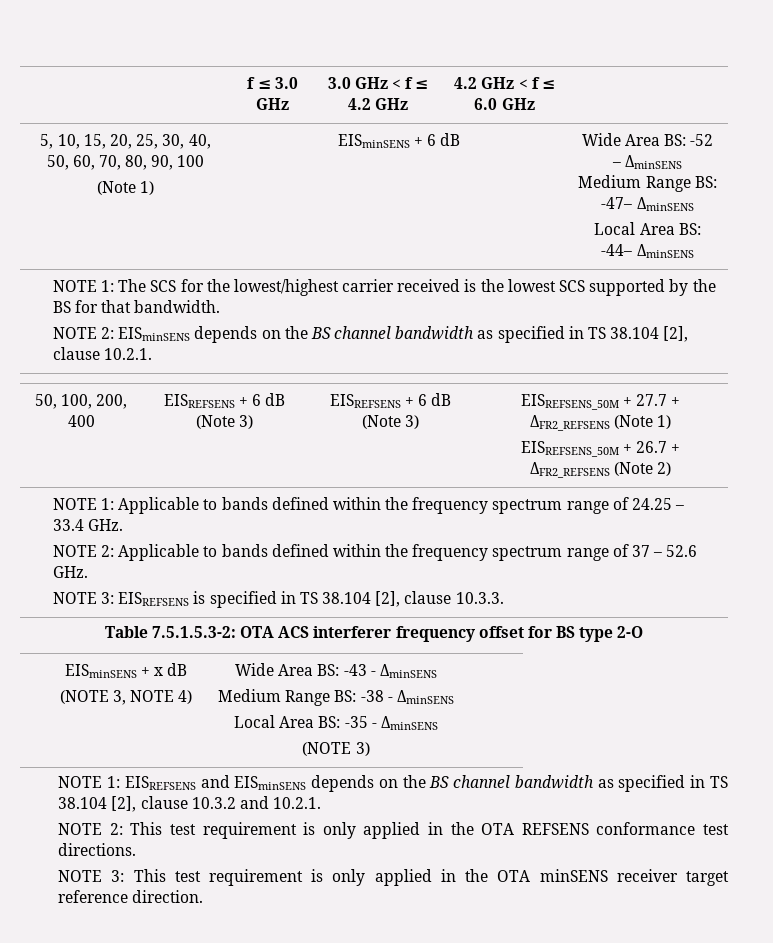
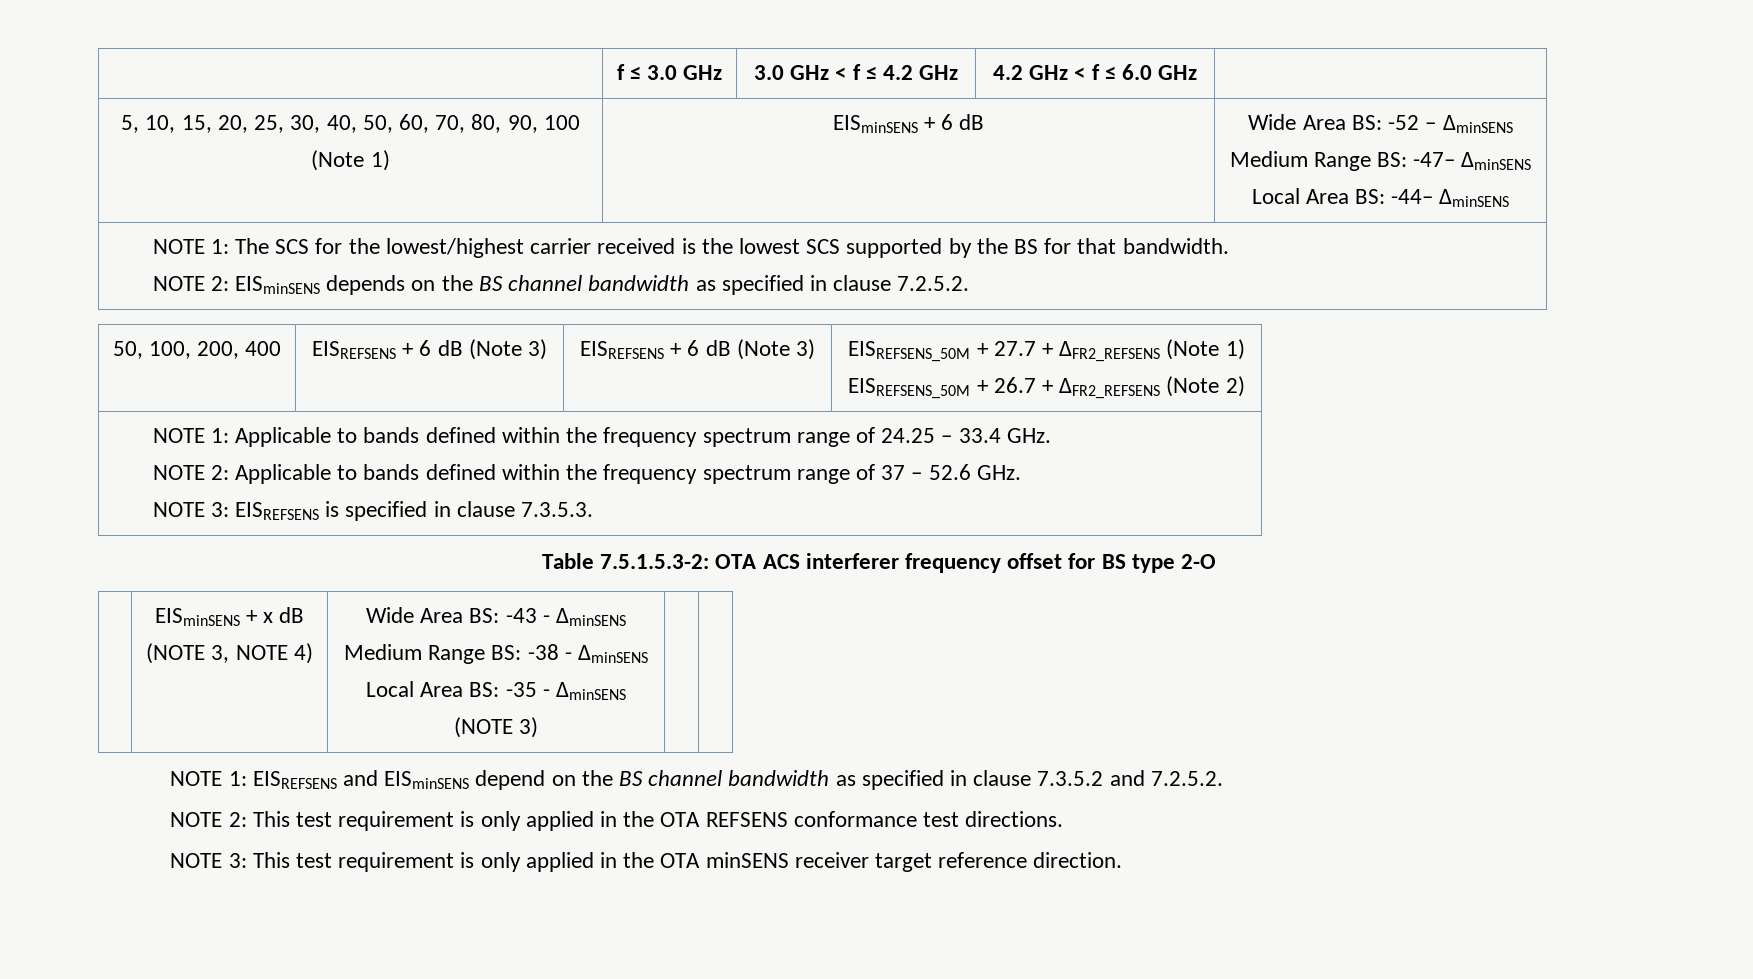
  NOTE 1: The SCS for the lowest/highest carrier received is the lowest SCS supported by the BS for that bandwidth.
- NOTE 2: EISminSENS depends on the BS channel bandwidth as specified in TS 38.104 [2], clause 10.2.1.
+ NOTE 2: EISminSENS depends on the BS channel bandwidth as specified in clause 7.2.5.2.
- NOTE 3: EISREFSENS is specified in TS 38.104 [2], clause 10.3.3.
+ NOTE 3: EISREFSENS is specified in clause 7.3.5.3.
- NOTE 1: EISREFSENS and EISminSENS depends on the BS channel bandwidth as specified in TS 38.104 [2], clause 10.3.2 and 10.2.1.
+ NOTE 1: EISREFSENS and EISminSENS depend on the BS channel bandwidth as specified in clause 7.3.5.2 and 7.2.5.2.

